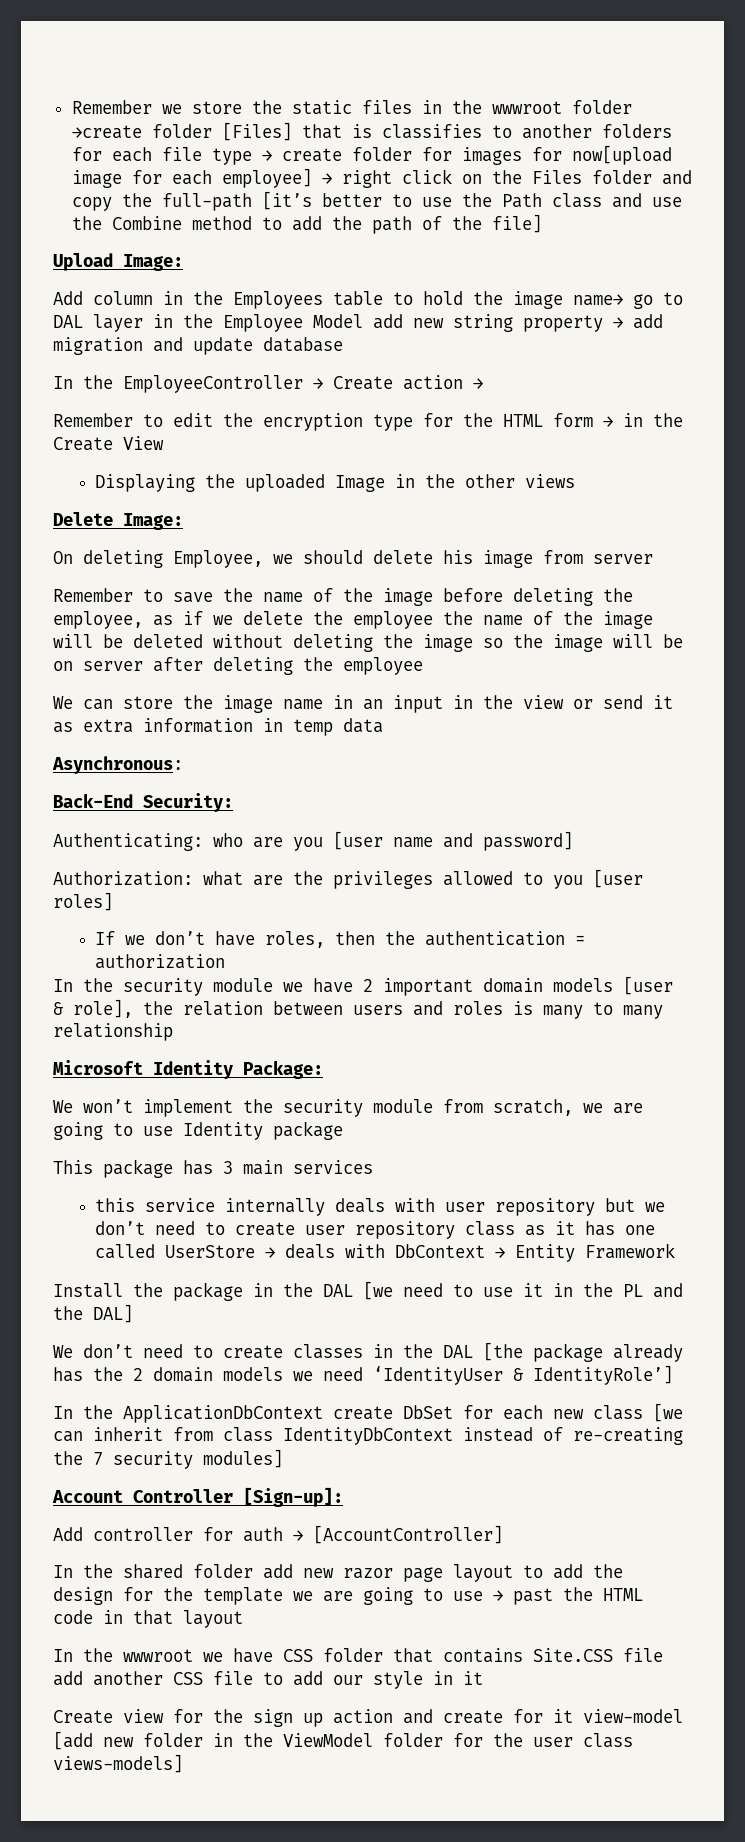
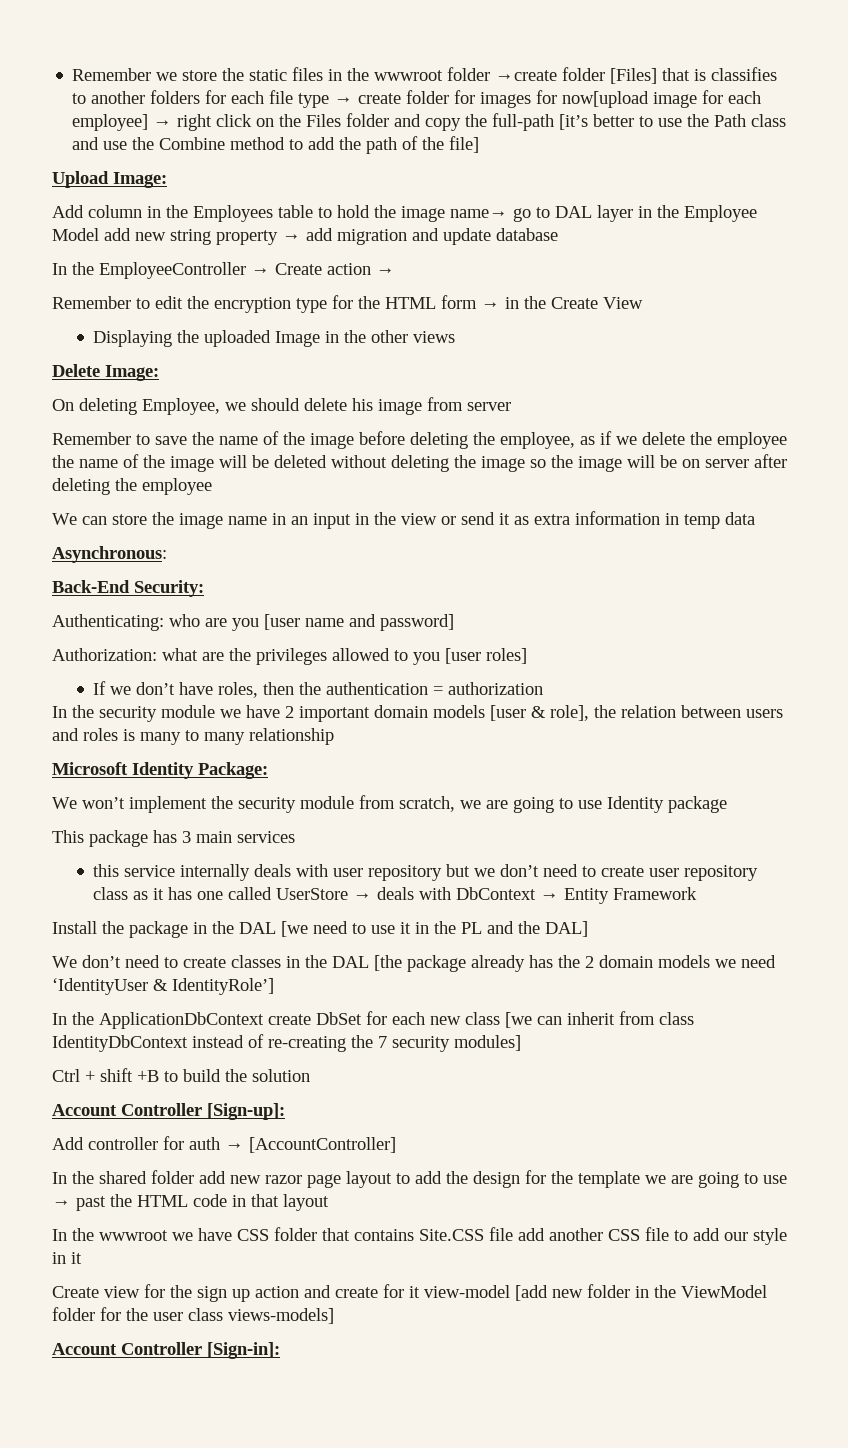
+ Ctrl + shift +B to build the solution
+ Account Controller [Sign-in]:

